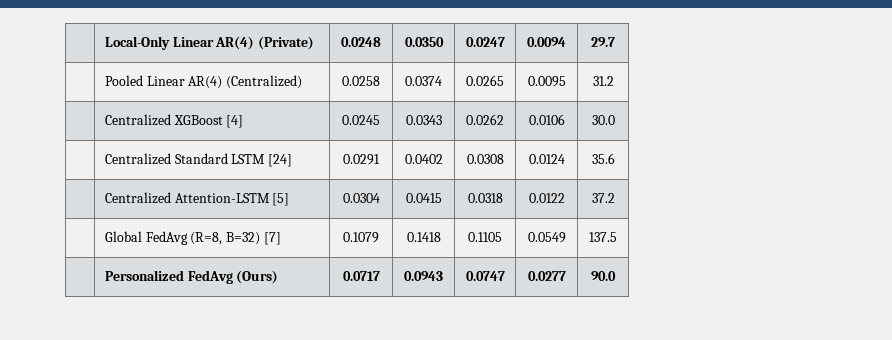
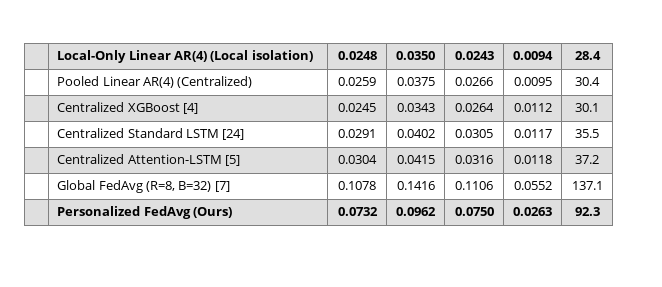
- | Local-Only Linear AR(4) (Private) | 0.0248 | 0.0350 | 0.0247 | 0.0094 | 29.7
+ | Local-Only Linear AR(4) (Local isolation) | 0.0248 | 0.0350 | 0.0243 | 0.0094 | 28.4
- | Pooled Linear AR(4) (Centralized) | 0.0258 | 0.0374 | 0.0265 | 0.0095 | 31.2
+ | Pooled Linear AR(4) (Centralized) | 0.0259 | 0.0375 | 0.0266 | 0.0095 | 30.4
- | Centralized XGBoost [4] | 0.0245 | 0.0343 | 0.0262 | 0.0106 | 30.0
+ | Centralized XGBoost [4] | 0.0245 | 0.0343 | 0.0264 | 0.0112 | 30.1
- | Centralized Standard LSTM [24] | 0.0291 | 0.0402 | 0.0308 | 0.0124 | 35.6
+ | Centralized Standard LSTM [24] | 0.0291 | 0.0402 | 0.0305 | 0.0117 | 35.5
- | Centralized Attention-LSTM [5] | 0.0304 | 0.0415 | 0.0318 | 0.0122 | 37.2
+ | Centralized Attention-LSTM [5] | 0.0304 | 0.0415 | 0.0316 | 0.0118 | 37.2
- | Global FedAvg (R=8, B=32) [7] | 0.1079 | 0.1418 | 0.1105 | 0.0549 | 137.5
- | Personalized FedAvg (Ours) | 0.0717 | 0.0943 | 0.0747 | 0.0277 | 90.0
+ | Global FedAvg (R=8, B=32) [7] | 0.1078 | 0.1416 | 0.1106 | 0.0552 | 137.1
+ | Personalized FedAvg (Ours) | 0.0732 | 0.0962 | 0.0750 | 0.0263 | 92.3

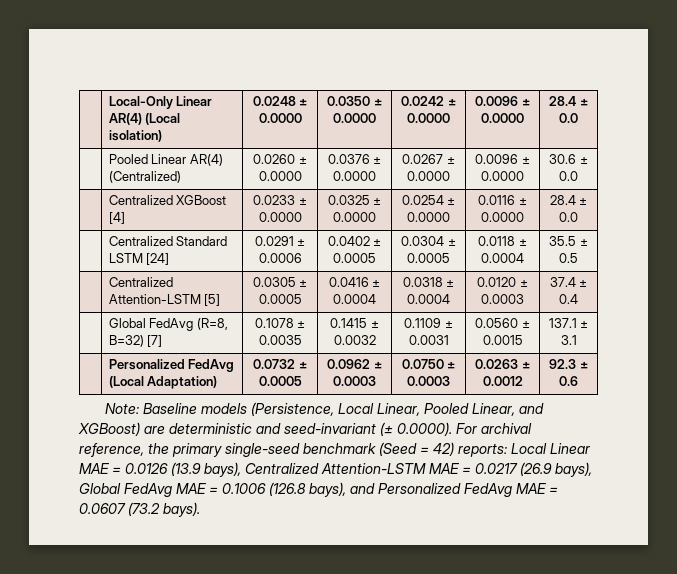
- | Local-Only Linear AR(4) (Local isolation) | 0.0248 | 0.0350 | 0.0243 | 0.0094 | 28.4
+ | Local-Only Linear AR(4) (Local isolation) | 0.0248 ± 0.0000 | 0.0350 ± 0.0000 | 0.0242 ± 0.0000 | 0.0096 ± 0.0000 | 28.4 ± 0.0
- | Pooled Linear AR(4) (Centralized) | 0.0259 | 0.0375 | 0.0266 | 0.0095 | 30.4
- | Centralized XGBoost [4] | 0.0245 | 0.0343 | 0.0264 | 0.0112 | 30.1
+ | Pooled Linear AR(4) (Centralized) | 0.0260 ± 0.0000 | 0.0376 ± 0.0000 | 0.0267 ± 0.0000 | 0.0096 ± 0.0000 | 30.6 ± 0.0
+ | Centralized XGBoost [4] | 0.0233 ± 0.0000 | 0.0325 ± 0.0000 | 0.0254 ± 0.0000 | 0.0116 ± 0.0000 | 28.4 ± 0.0
- | Centralized Standard LSTM [24] | 0.0291 | 0.0402 | 0.0305 | 0.0117 | 35.5
+ | Centralized Standard LSTM [24] | 0.0291 ± 0.0006 | 0.0402 ± 0.0005 | 0.0304 ± 0.0005 | 0.0118 ± 0.0004 | 35.5 ± 0.5
- | Centralized Attention-LSTM [5] | 0.0304 | 0.0415 | 0.0316 | 0.0118 | 37.2
+ | Centralized Attention-LSTM [5] | 0.0305 ± 0.0005 | 0.0416 ± 0.0004 | 0.0318 ± 0.0004 | 0.0120 ± 0.0003 | 37.4 ± 0.4
- | Global FedAvg (R=8, B=32) [7] | 0.1078 | 0.1416 | 0.1106 | 0.0552 | 137.1
- | Personalized FedAvg (Ours) | 0.0732 | 0.0962 | 0.0750 | 0.0263 | 92.3
+ | Global FedAvg (R=8, B=32) [7] | 0.1078 ± 0.0035 | 0.1415 ± 0.0032 | 0.1109 ± 0.0031 | 0.0560 ± 0.0015 | 137.1 ± 3.1
+ | Personalized FedAvg (Local Adaptation) | 0.0732 ± 0.0005 | 0.0962 ± 0.0003 | 0.0750 ± 0.0003 | 0.0263 ± 0.0012 | 92.3 ± 0.6
+ Note: Baseline models (Persistence, Local Linear, Pooled Linear, and XGBoost) are deterministic and seed-invariant (± 0.0000). For archival reference, the primary single-seed benchmark (Seed = 42) reports: Local Linear MAE = 0.0126 (13.9 bays), Centralized Attention-LSTM MAE = 0.0217 (26.9 bays), Global FedAvg MAE = 0.1006 (126.8 bays), and Personalized FedAvg MAE = 0.0607 (73.2 bays).

